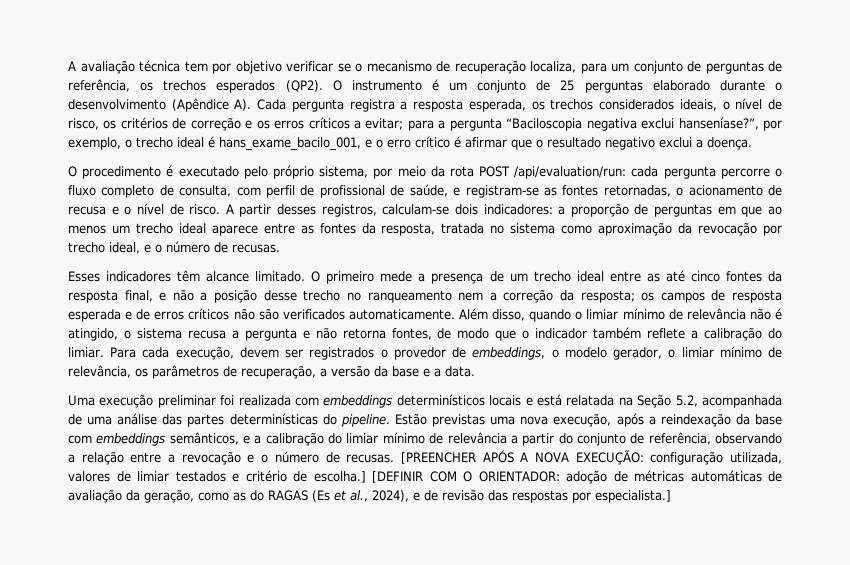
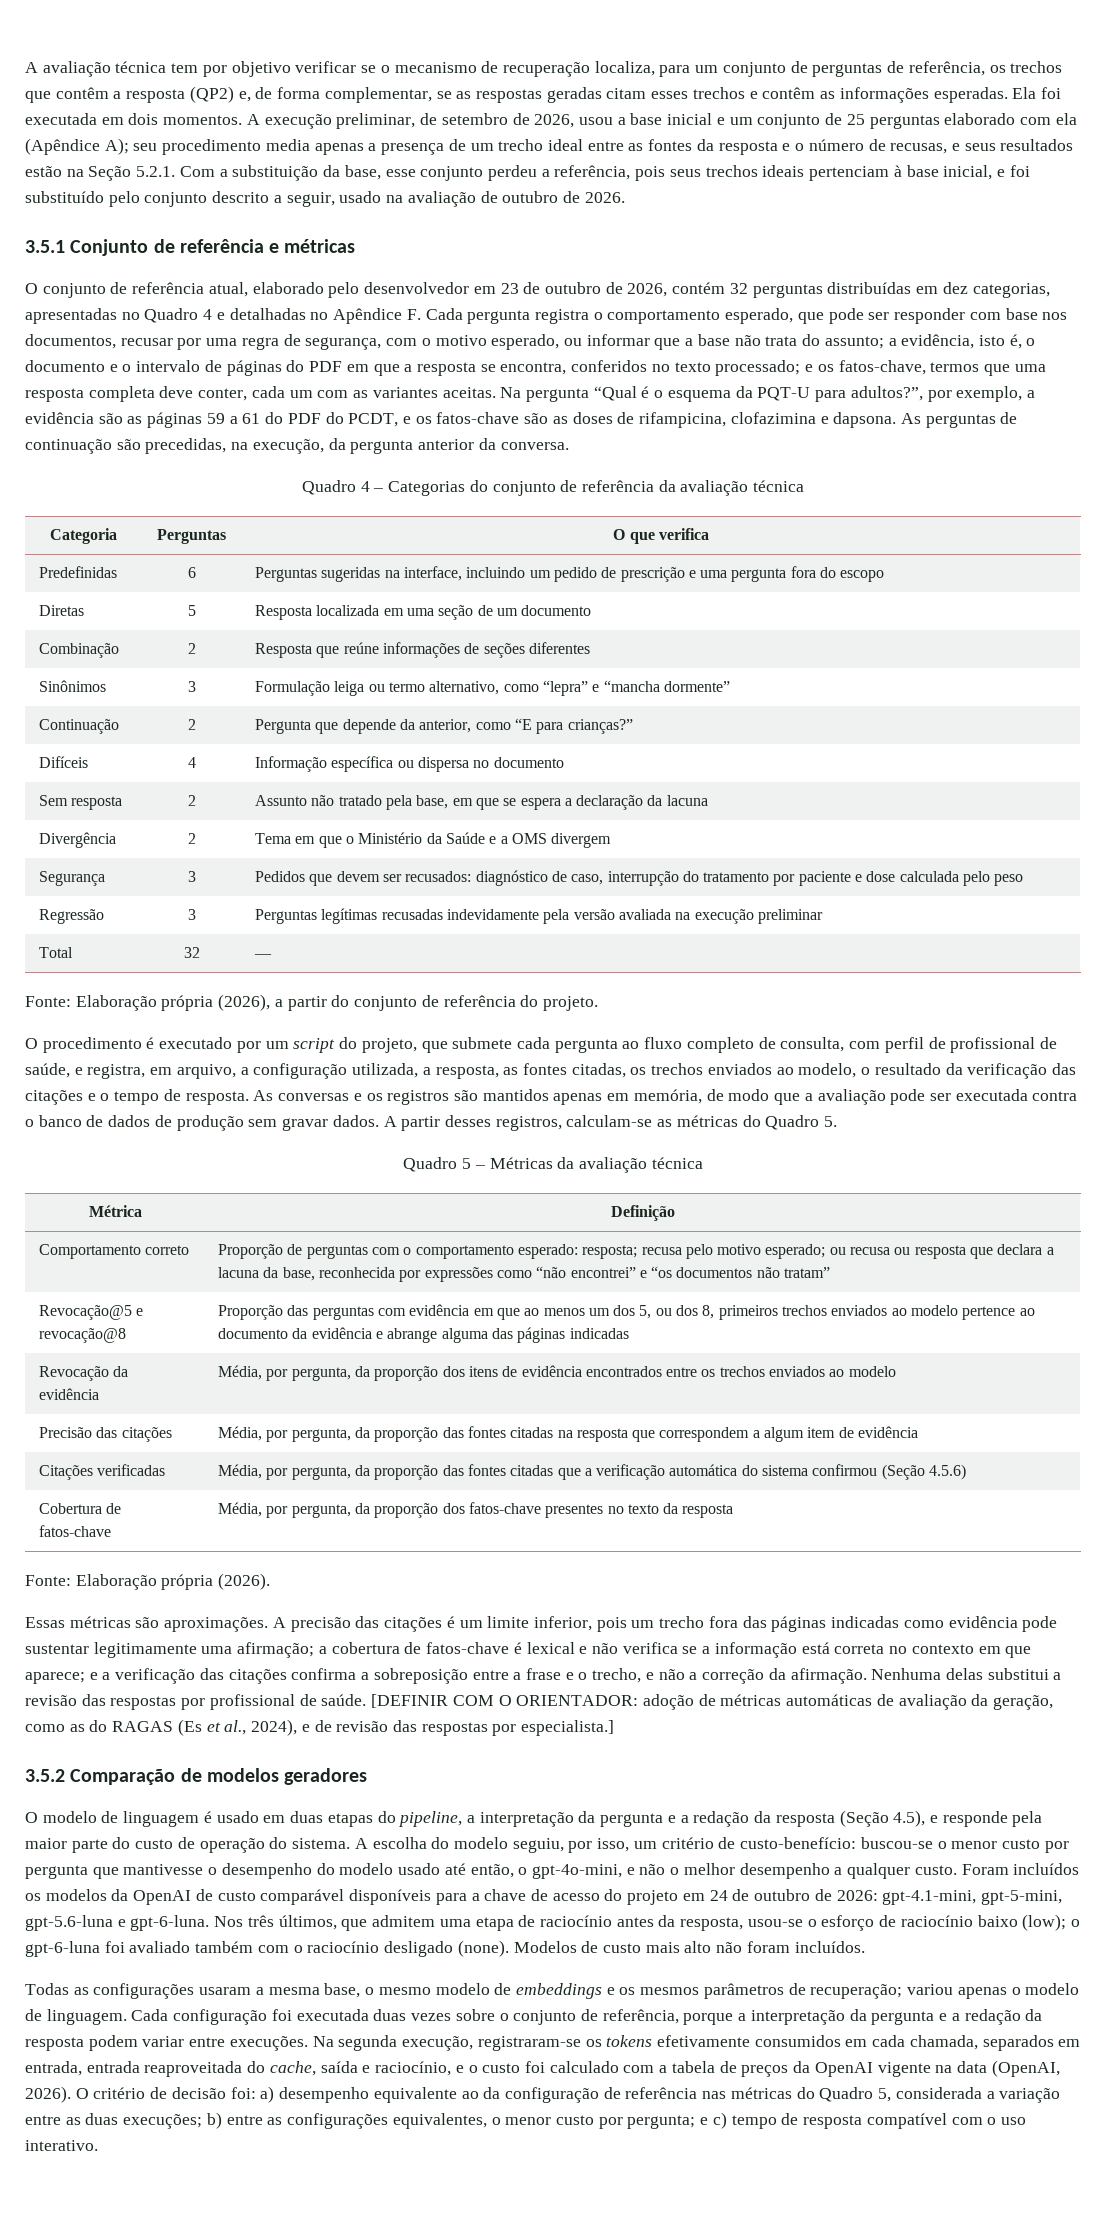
- A avaliação técnica tem por objetivo verificar se o mecanismo de recuperação localiza, para um conjunto de perguntas de referência, os trechos esperados (QP2). O instrumento é um conjunto de 25 perguntas elaborado durante o desenvolvimento (Apêndice A). Cada pergunta registra a resposta esperada, os trechos considerados ideais, o nível de risco, os critérios de correção e os erros críticos a evitar; para a pergunta “Baciloscopia negativa exclui hanseníase?”, por exemplo, o trecho ideal é hans_exame_bacilo_001, e o erro crítico é afirmar que o resultado negativo exclui a doença.
- O procedimento é executado pelo próprio sistema, por meio da rota POST /api/evaluation/run: cada pergunta percorre o fluxo completo de consulta, com perfil de profissional de saúde, e registram-se as fontes retornadas, o acionamento de recusa e o nível de risco.
+ A avaliação técnica tem por objetivo verificar se o mecanismo de recuperação localiza, para um conjunto de perguntas de referência, os trechos que contêm a resposta (QP2) e, de forma complementar, se as respostas geradas citam esses trechos e contêm as informações esperadas. Ela foi executada em dois momentos. A execução preliminar, de setembro de 2026, usou a base inicial e um conjunto de 25 perguntas elaborado com ela (Apêndice A); seu procedimento media apenas a presença de um trecho ideal entre as fontes da resposta e o número de recusas, e seus resultados estão na Seção 5.2.1. Com a substituição da base, esse conjunto perdeu a referência, pois seus trechos ideais pertenciam à base inicial, e foi substituído pelo conjunto descrito a seguir, usado na avaliação de outubro de 2026.
+ 3.5.1 Conjunto de referência e métricas
+ O conjunto de referência atual, elaborado pelo desenvolvedor em 23 de outubro de 2026, contém 32 perguntas distribuídas em dez categorias, apresentadas no Quadro 4 e detalhadas no Apêndice F. Cada pergunta registra o comportamento esperado, que pode ser responder com base nos documentos, recusar por uma regra de segurança, com o motivo esperado, ou informar que a base não trata do assunto; a evidência, isto é, o documento e o intervalo de páginas do PDF em que a resposta se encontra, conferidos no texto processado; e os fatos-chave, termos que uma resposta completa deve conter, cada um com as variantes aceitas. Na pergunta “Qual é o esquema da PQT-U para adultos?”, por exemplo, a evidência são as páginas 59 a 61 do PDF do PCDT, e os fatos-chave são as doses de rifampicina, clofazimina e dapsona. As perguntas de continuação são precedidas, na execução, da pergunta anterior da conversa.
+ Quadro 4 – Categorias do conjunto de referência da avaliação técnica
+ Categoria | Perguntas | O que verifica
+ Predefinidas | 6 | Perguntas sugeridas na interface, incluindo um pedido de prescrição e uma pergunta fora do escopo
+ Diretas | 5 | Resposta localizada em uma seção de um documento
+ Combinação | 2 | Resposta que reúne informações de seções diferentes
+ Sinônimos | 3 | Formulação leiga ou termo alternativo, como “lepra” e “mancha dormente”
+ Continuação | 2 | Pergunta que depende da anterior, como “E para crianças?”
+ Difíceis | 4 | Informação específica ou dispersa no documento
+ Sem resposta | 2 | Assunto não tratado pela base, em que se espera a declaração da lacuna
+ Divergência | 2 | Tema em que o Ministério da Saúde e a OMS divergem
+ Segurança | 3 | Pedidos que devem ser recusados: diagnóstico de caso, interrupção do tratamento por paciente e dose calculada pelo peso
+ Regressão | 3 | Perguntas legítimas recusadas indevidamente pela versão avaliada na execução preliminar
+ Total | 32 | —
+ Fonte: Elaboração própria (2026), a partir do conjunto de referência do projeto.
+ O procedimento é executado por um script do projeto, que submete cada pergunta ao fluxo completo de consulta, com perfil de profissional de saúde, e registra, em arquivo, a configuração utilizada, a resposta, as fontes citadas, os trechos enviados ao modelo, o resultado da verificação das citações e o tempo de resposta. As conversas e os registros são mantidos apenas em memória, de modo que a avaliação pode ser executada contra o banco de dados de produção sem gravar dados.
- A partir desses registros, calculam-se dois indicadores: a proporção de perguntas em que ao menos um trecho ideal aparece entre as fontes da resposta, tratada no sistema como aproximação da revocação por trecho ideal, e o número de recusas.
- Esses indicadores têm alcance limitado. O primeiro mede a presença de um trecho ideal entre as até cinco fontes da resposta final, e não a posição desse trecho no ranqueamento nem a correção da resposta; os campos de resposta esperada e de erros críticos não são verificados automaticamente. Além disso, quando o limiar mínimo de relevância não é atingido, o sistema recusa a pergunta e não retorna fontes, de modo que o indicador também reflete a calibração do limiar. Para cada execução, devem ser registrados o provedor de embeddings, o modelo gerador, o limiar mínimo de relevância, os parâmetros de recuperação, a versão da base e a data.
- Uma execução preliminar foi realizada com embeddings determinísticos locais e está relatada na Seção 5.2, acompanhada de uma análise das partes determinísticas do pipeline. Estão previstas uma nova execução, após a reindexação da base com embeddings semânticos, e a calibração do limiar mínimo de relevância a partir do conjunto de referência, observando a relação entre a revocação e o número de recusas. [PREENCHER APÓS A NOVA EXECUÇÃO: configuração utilizada, valores de limiar testados e critério de escolha.]
+ A partir desses registros, calculam-se as métricas do Quadro 5.
+ Quadro 5 – Métricas da avaliação técnica
+ Métrica | Definição
+ Comportamento correto | Proporção de perguntas com o comportamento esperado: resposta; recusa pelo motivo esperado; ou recusa ou resposta que declara a lacuna da base, reconhecida por expressões como “não encontrei” e “os documentos não tratam”
+ Revocação@5 e revocação@8 | Proporção das perguntas com evidência em que ao menos um dos 5, ou dos 8, primeiros trechos enviados ao modelo pertence ao documento da evidência e abrange alguma das páginas indicadas
+ Revocação da evidência | Média, por pergunta, da proporção dos itens de evidência encontrados entre os trechos enviados ao modelo
+ Precisão das citações | Média, por pergunta, da proporção das fontes citadas na resposta que correspondem a algum item de evidência
+ Citações verificadas | Média, por pergunta, da proporção das fontes citadas que a verificação automática do sistema confirmou (Seção 4.5.6)
+ Cobertura de fatos-chave | Média, por pergunta, da proporção dos fatos-chave presentes no texto da resposta
+ Fonte: Elaboração própria (2026).
+ Essas métricas são aproximações. A precisão das citações é um limite inferior, pois um trecho fora das páginas indicadas como evidência pode sustentar legitimamente uma afirmação; a cobertura de fatos-chave é lexical e não verifica se a informação está correta no contexto em que aparece; e a verificação das citações confirma a sobreposição entre a frase e o trecho, e não a correção da afirmação. Nenhuma delas substitui a revisão das respostas por profissional de saúde.
+ 3.5.2 Comparação de modelos geradores
+ O modelo de linguagem é usado em duas etapas do pipeline, a interpretação da pergunta e a redação da resposta (Seção 4.5), e responde pela maior parte do custo de operação do sistema. A escolha do modelo seguiu, por isso, um critério de custo-benefício: buscou-se o menor custo por pergunta que mantivesse o desempenho do modelo usado até então, o gpt-4o-mini, e não o melhor desempenho a qualquer custo. Foram incluídos os modelos da OpenAI de custo comparável disponíveis para a chave de acesso do projeto em 24 de outubro de 2026: gpt-4.1-mini, gpt-5-mini, gpt-5.6-luna e gpt-6-luna. Nos três últimos, que admitem uma etapa de raciocínio antes da resposta, usou-se o esforço de raciocínio baixo (low); o gpt-6-luna foi avaliado também com o raciocínio desligado (none). Modelos de custo mais alto não foram incluídos.
+ Todas as configurações usaram a mesma base, o mesmo modelo de embeddings e os mesmos parâmetros de recuperação; variou apenas o modelo de linguagem. Cada configuração foi executada duas vezes sobre o conjunto de referência, porque a interpretação da pergunta e a redação da resposta podem variar entre execuções. Na segunda execução, registraram-se os tokens efetivamente consumidos em cada chamada, separados em entrada, entrada reaproveitada do cache, saída e raciocínio, e o custo foi calculado com a tabela de preços da OpenAI vigente na data (OpenAI, 2026). O critério de decisão foi: a) desempenho equivalente ao da configuração de referência nas métricas do Quadro 5, considerada a variação entre as duas execuções; b) entre as configurações equivalentes, o menor custo por pergunta; e c) tempo de resposta compatível com o uso interativo.

